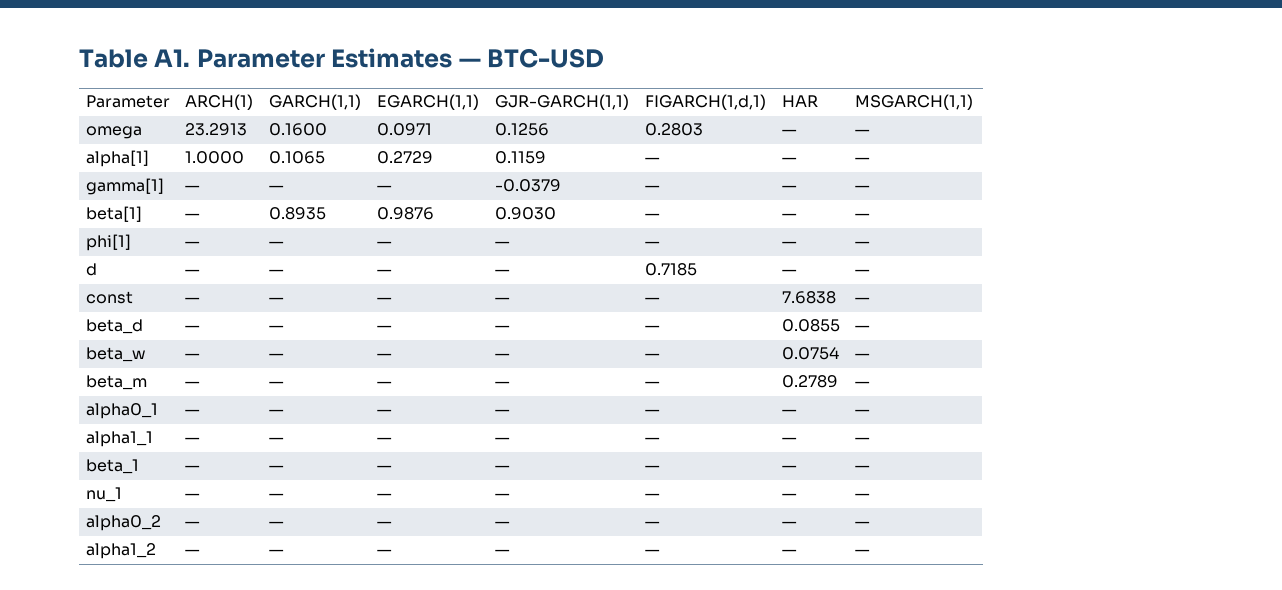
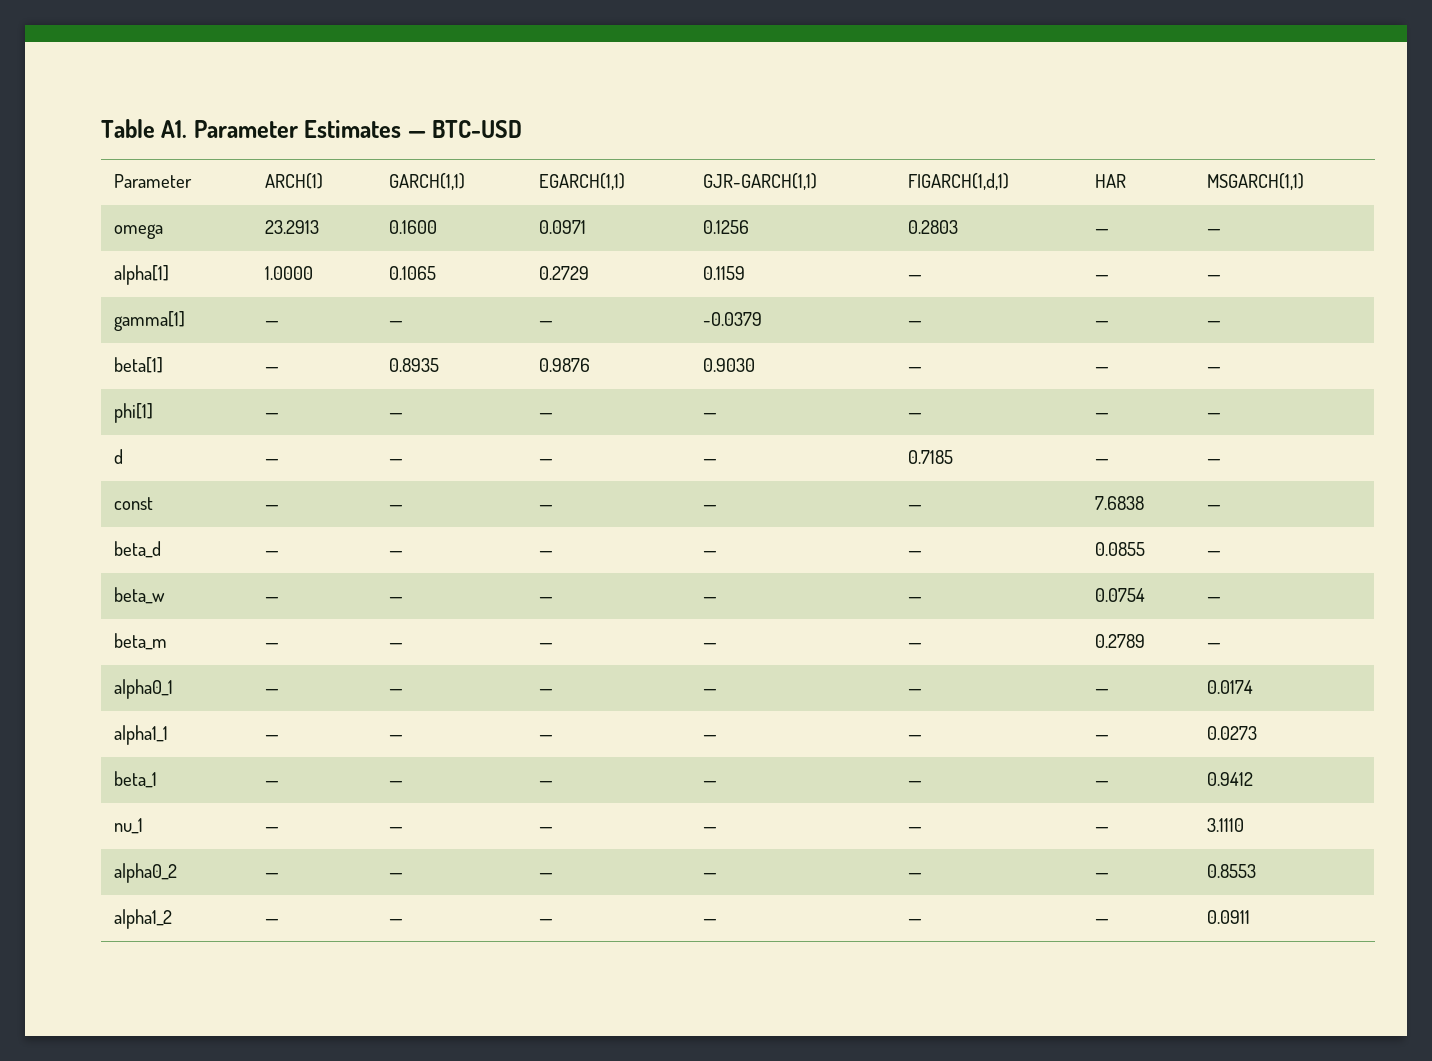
- alpha0_1 | — | — | — | — | — | — | —
+ alpha0_1 | — | — | — | — | — | — | 0.0174
- alpha1_1 | — | — | — | — | — | — | —
+ alpha1_1 | — | — | — | — | — | — | 0.0273
- beta_1 | — | — | — | — | — | — | —
+ beta_1 | — | — | — | — | — | — | 0.9412
- nu_1 | — | — | — | — | — | — | —
+ nu_1 | — | — | — | — | — | — | 3.1110
- alpha0_2 | — | — | — | — | — | — | —
+ alpha0_2 | — | — | — | — | — | — | 0.8553
- alpha1_2 | — | — | — | — | — | — | —
+ alpha1_2 | — | — | — | — | — | — | 0.0911

